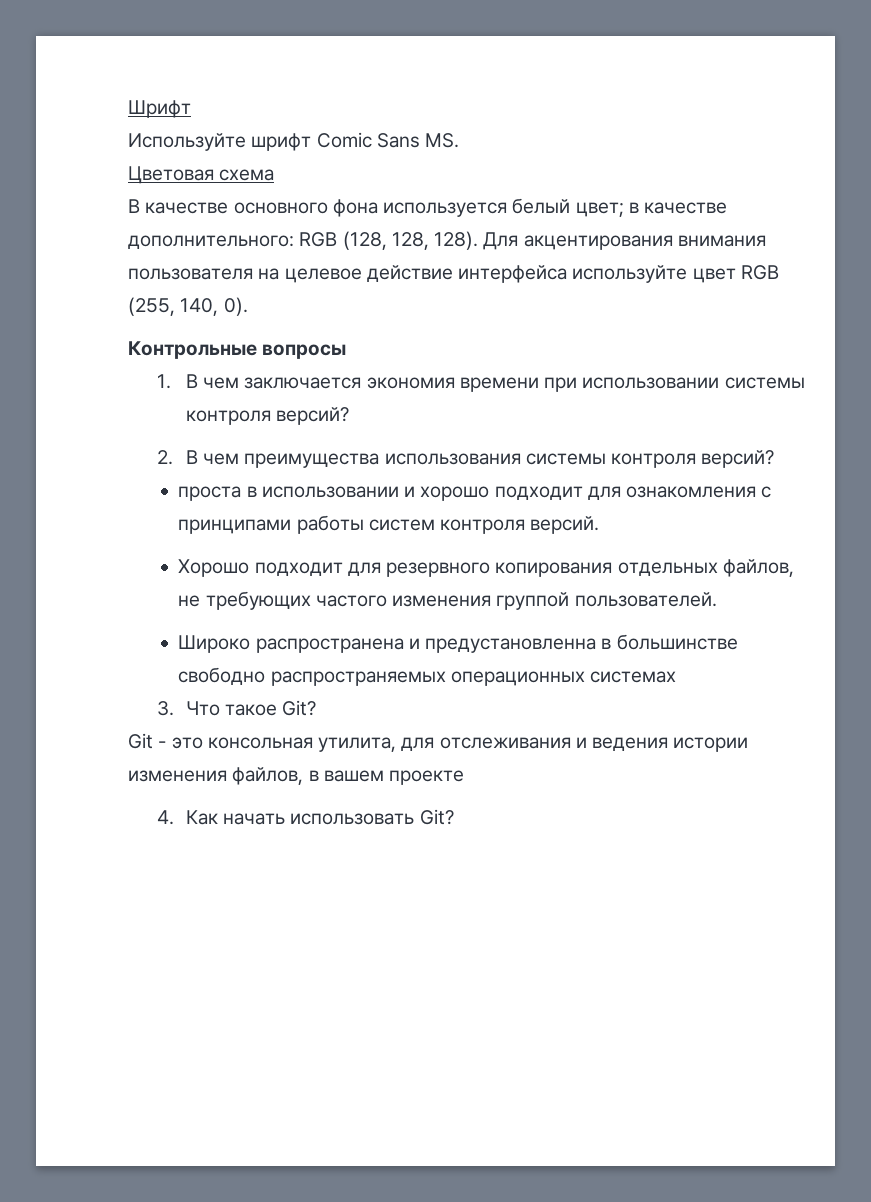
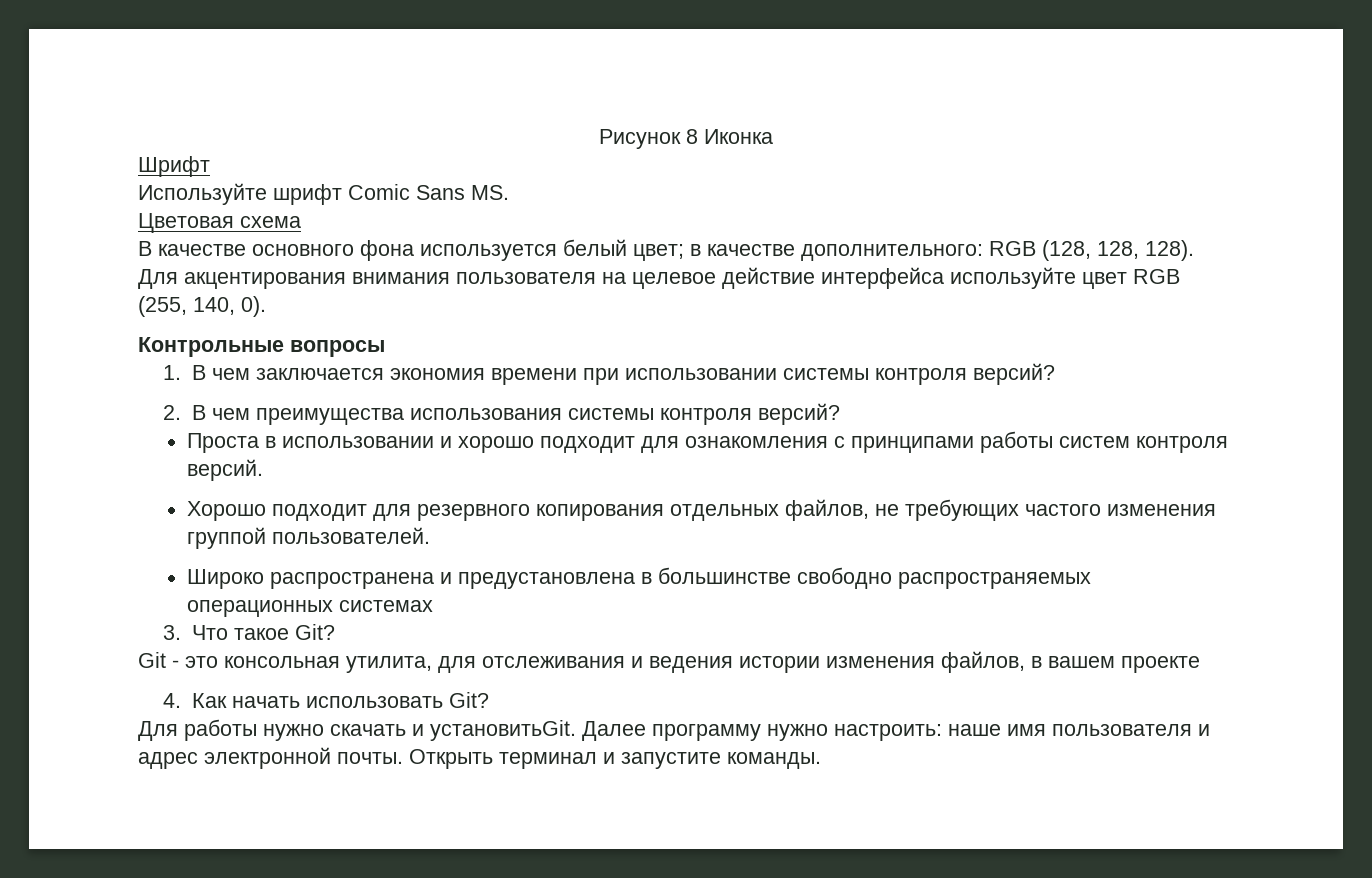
+ Рисунок 8 Иконка
- проста в использовании и хорошо подходит для ознакомления с принципами работы систем контроля версий.
+ Проста в использовании и хорошо подходит для ознакомления с принципами работы систем контроля версий.
- Широко распространена и предустановленна в большинстве свободно распространяемых операционных системах
+ Широко распространена и предустановлена в большинстве свободно распространяемых операционных системах
+ Для работы нужно скачать и установитьGit. Далее программу нужно настроить: наше имя пользователя и адрес электронной почты. Открыть терминал и запустите команды.

